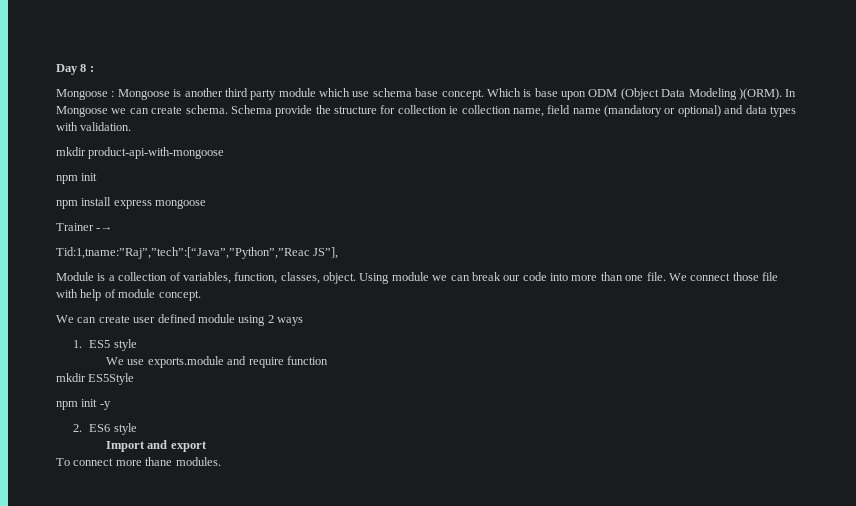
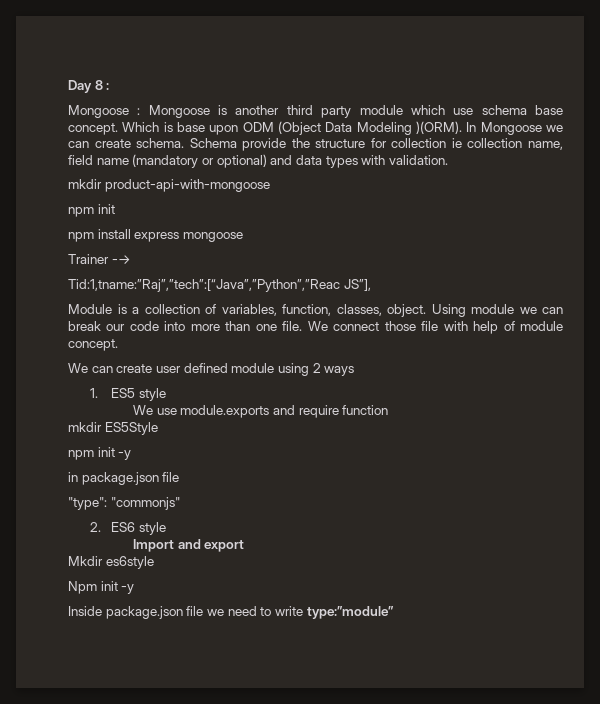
- We use exports.module and require function
+ We use module.exports and require function
+ in package.json file
+ "type": "commonjs"
- To connect more thane modules.
+ Mkdir es6style
+ Npm init -y
+ Inside package.json file we need to write type:”module”

